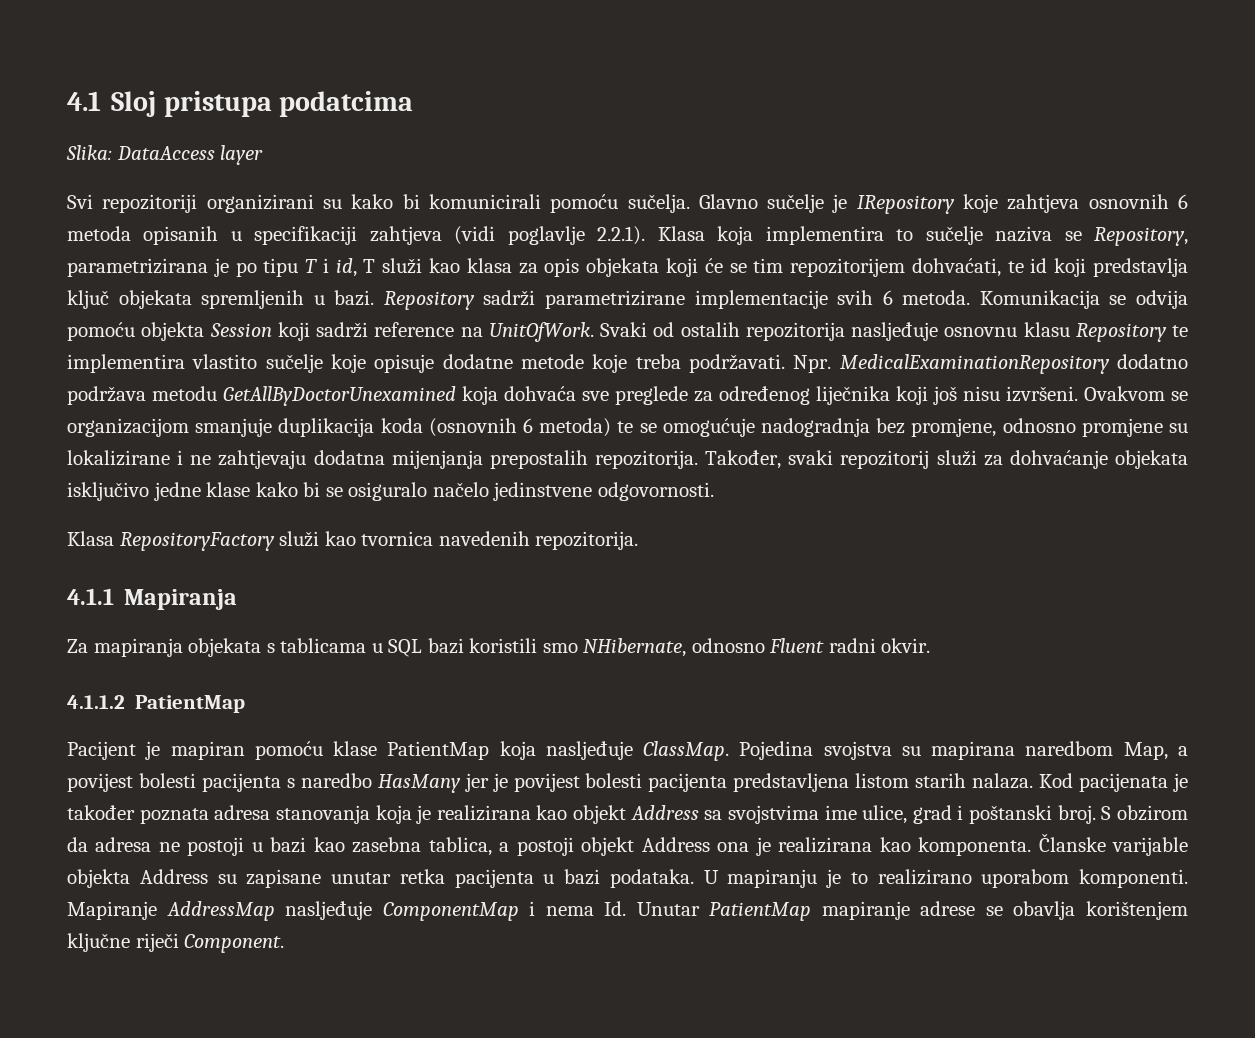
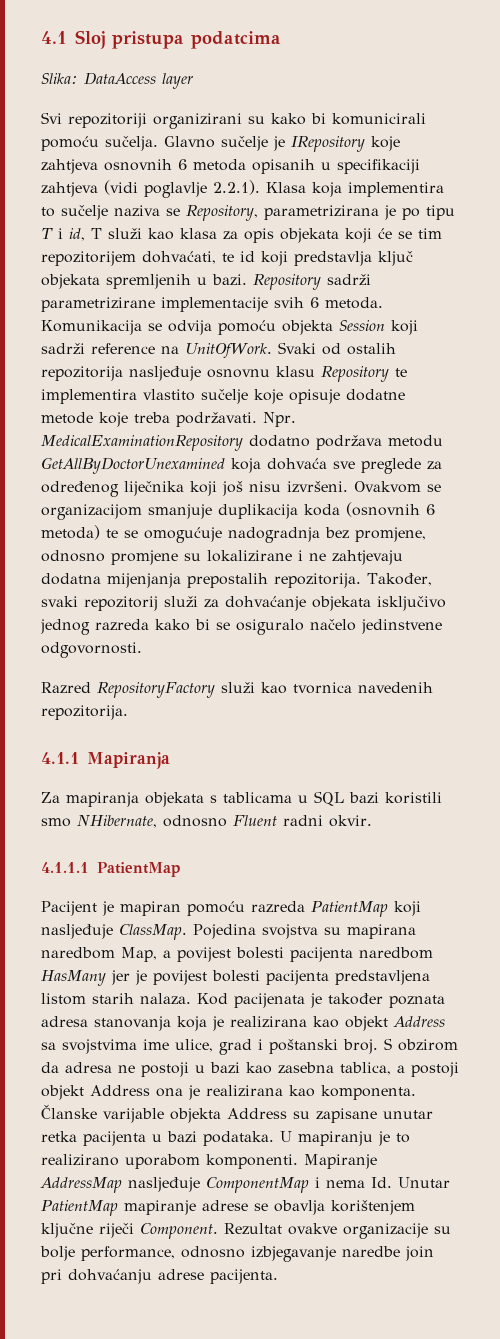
- Također, svaki repozitorij služi za dohvaćanje objekata isključivo jedne klase kako bi se osiguralo načelo jedinstvene odgovornosti.
+ Također, svaki repozitorij služi za dohvaćanje objekata isključivo jednog razreda kako bi se osiguralo načelo jedinstvene odgovornosti.
- Klasa RepositoryFactory služi kao tvornica navedenih repozitorija.
+ Razred RepositoryFactory služi kao tvornica navedenih repozitorija.
- 4.1.1.2 PatientMap
+ 4.1.1.1 PatientMap
- Pacijent je mapiran pomoću klase PatientMap koja nasljeđuje ClassMap.
+ Pacijent je mapiran pomoću razreda PatientMap koji nasljeđuje ClassMap.
- Pojedina svojstva su mapirana naredbom Map, a povijest bolesti pacijenta s naredbo HasMany jer je povijest bolesti pacijenta predstavljena listom starih nalaza.
+ Pojedina svojstva su mapirana naredbom Map, a povijest bolesti pacijenta naredbom HasMany jer je povijest bolesti pacijenta predstavljena listom starih nalaza.
+ Rezultat ovakve organizacije su bolje performance, odnosno izbjegavanje naredbe join pri dohvaćanju adrese pacijenta.

